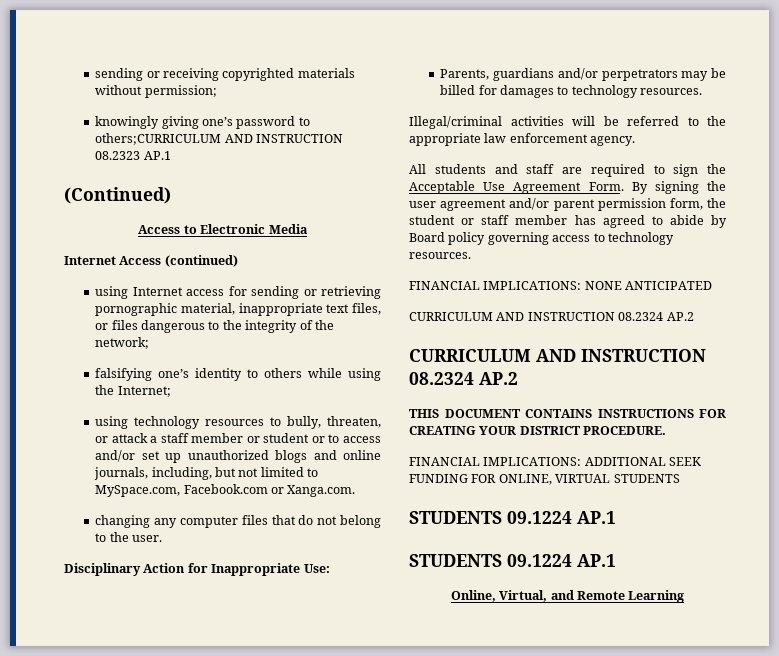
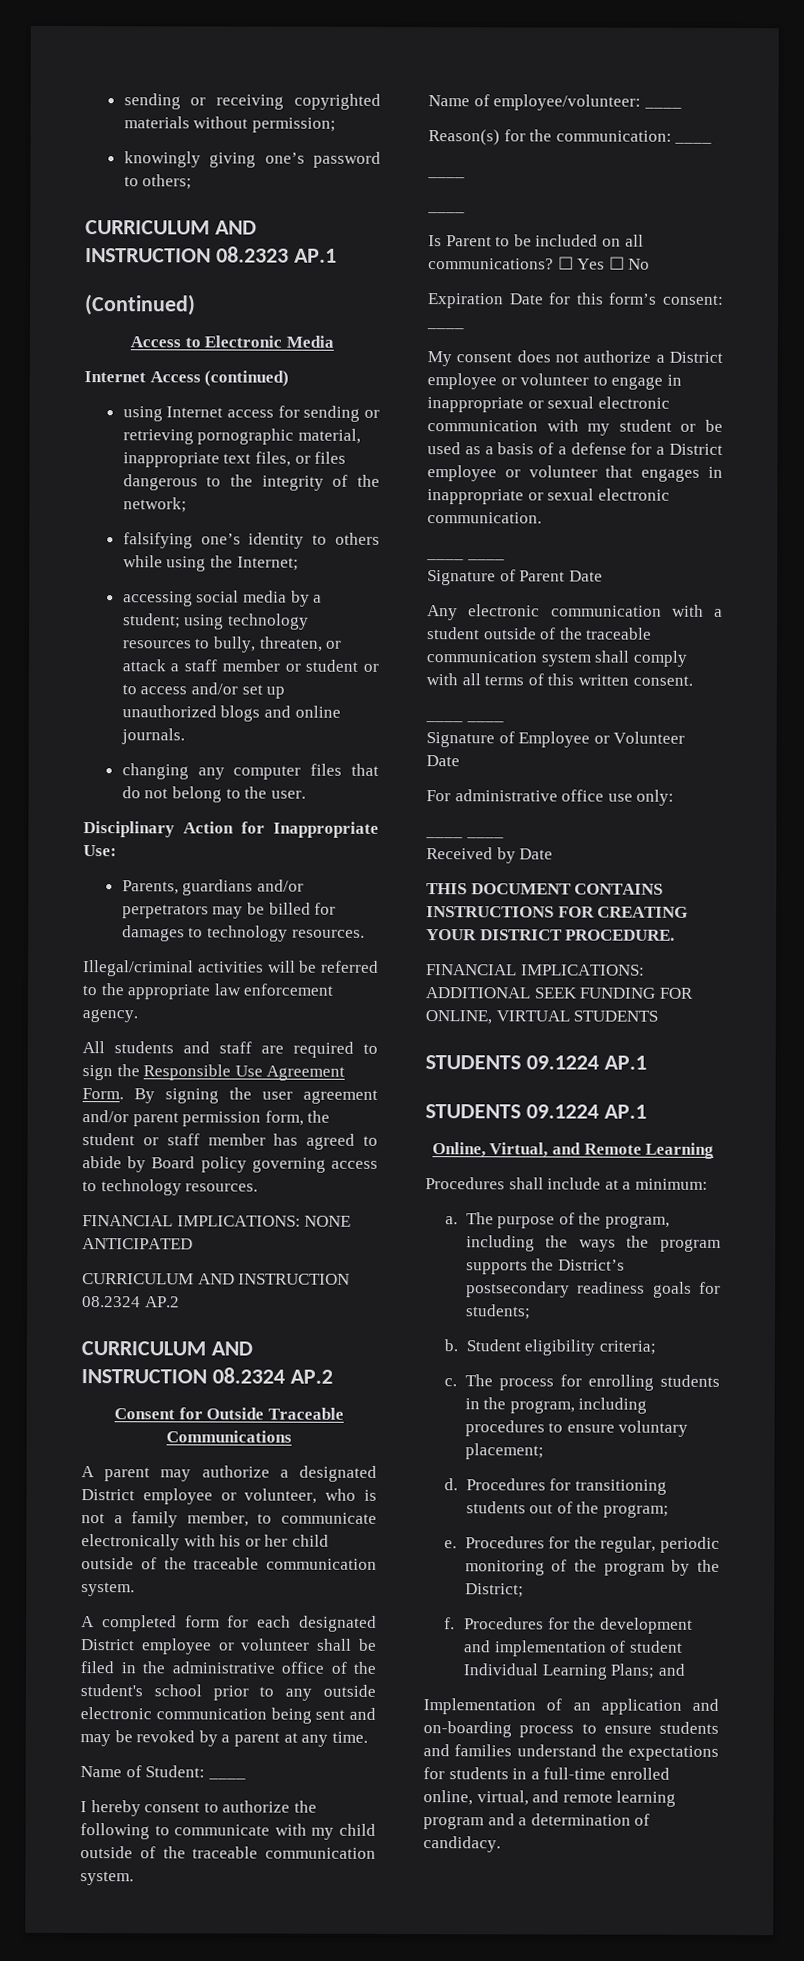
- knowingly giving one’s password to others;CURRICULUM AND INSTRUCTION 08.2323 AP.1
+ knowingly giving one’s password to others;
+ CURRICULUM AND INSTRUCTION 08.2323 AP.1
- using technology resources to bully, threaten, or attack a staff member or student or to access and/or set up unauthorized blogs and online journals, including, but not limited to MySpace.com, Facebook.com or Xanga.com.
+ accessing social media by a student; using technology resources to bully, threaten, or attack a staff member or student or to access and/or set up unauthorized blogs and online journals.
- All students and staff are required to sign the Acceptable Use Agreement Form.
+ All students and staff are required to sign the Responsible Use Agreement Form.
+ Consent for Outside Traceable Communications
+ A parent may authorize a designated District employee or volunteer, who is not a family member, to communicate electronically with his or her child outside of the traceable communication system.
+ A completed form for each designated District employee or volunteer shall be filed in the administrative office of the student's school prior to any outside electronic communication being sent and may be revoked by a parent at any time.
+ Name of Student: ____
+ I hereby consent to authorize the following to communicate with my child outside of the traceable communication system.
+ Name of employee/volunteer: ____
+ Reason(s) for the communication: ____
+ ____
+ ____
+ Is Parent to be included on all communications? ☐ Yes ☐ No
+ Expiration Date for this form’s consent: ____
+ My consent does not authorize a District employee or volunteer to engage in inappropriate or sexual electronic communication with my student or be used as a basis of a defense for a District employee or volunteer that engages in inappropriate or sexual electronic communication.
+ ____ ____
+ Signature of Parent Date
+ Any electronic communication with a student outside of the traceable communication system shall comply with all terms of this written consent.
+ ____ ____
+ Signature of Employee or Volunteer Date
+ For administrative office use only:
+ ____ ____
+ Received by Date
+ Procedures shall include at a minimum:
+ a. The purpose of the program, including the ways the program supports the District’s postsecondary readiness goals for students;
+ b. Student eligibility criteria;
+ c. The process for enrolling students in the program, including procedures to ensure voluntary placement;
+ d. Procedures for transitioning students out of the program;
+ e. Procedures for the regular, periodic monitoring of the program by the District;
+ f. Procedures for the development and implementation of student Individual Learning Plans; and
+ Implementation of an application and on-boarding process to ensure students and families understand the expectations for students in a full-time enrolled online, virtual, and remote learning program and a determination of candidacy.

